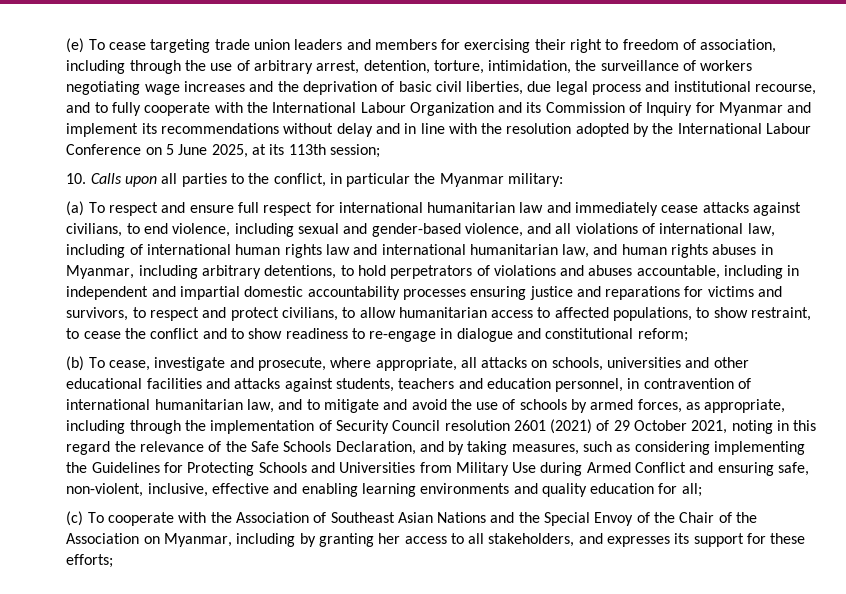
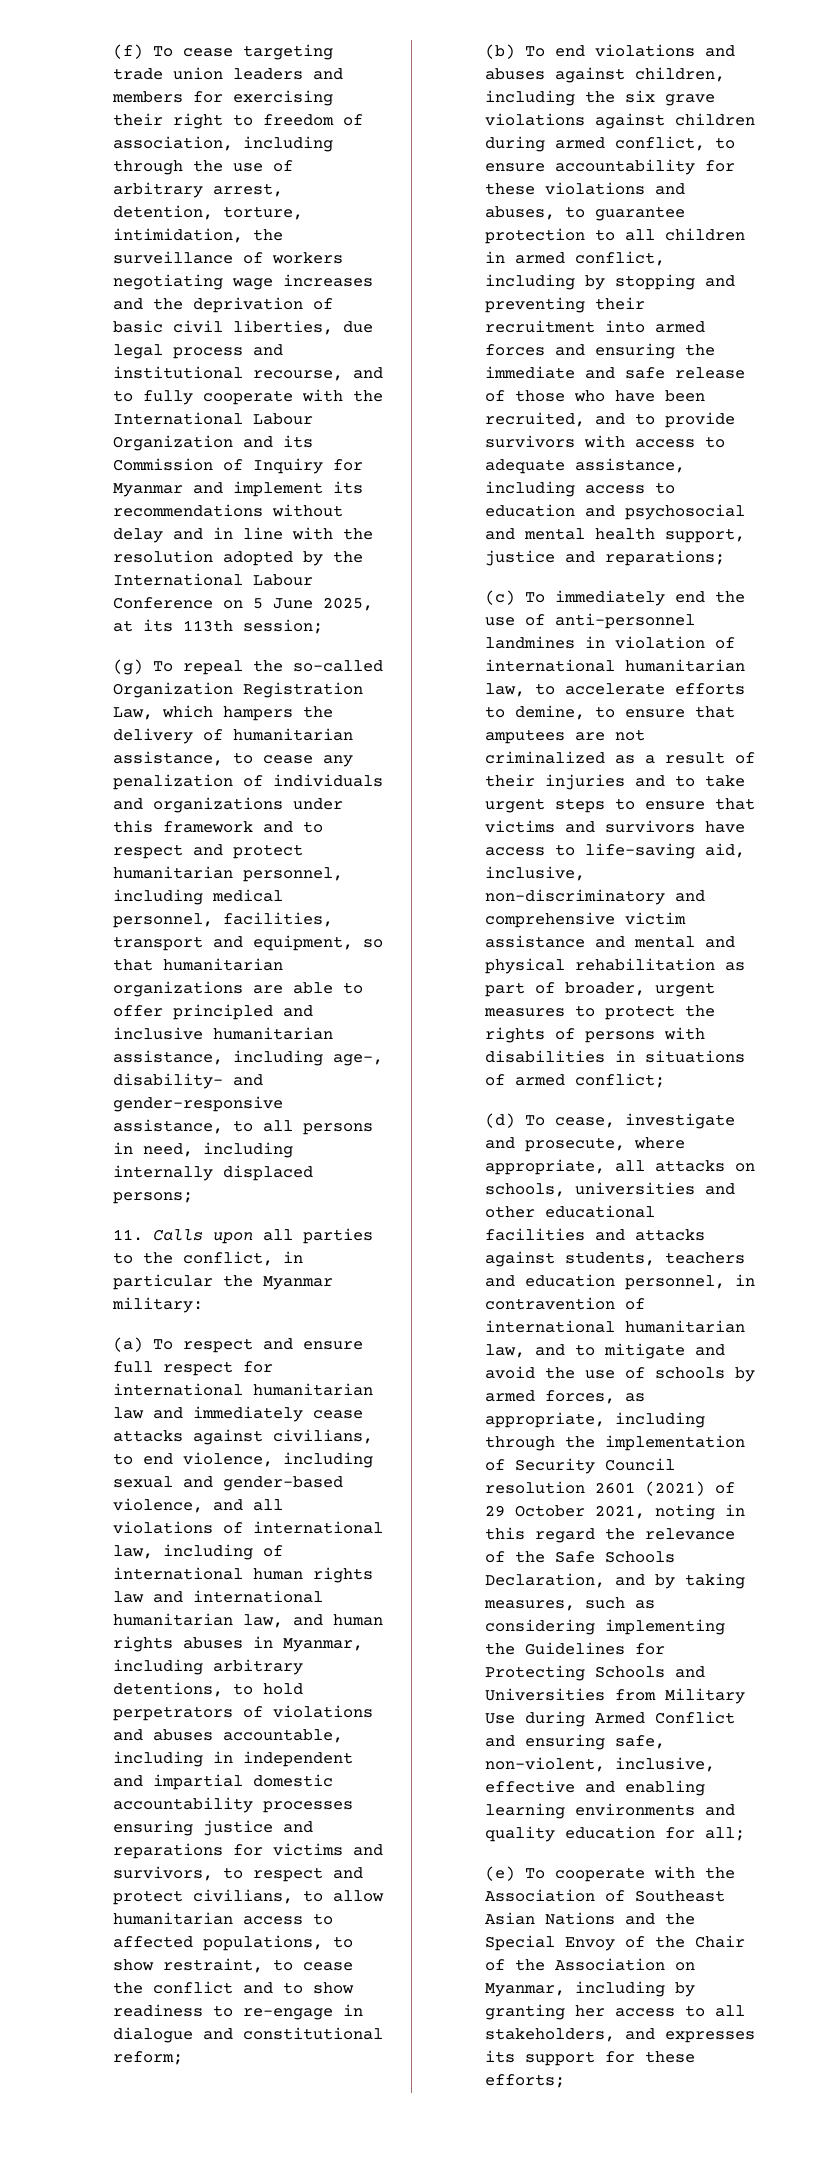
- (e) To cease targeting trade union leaders and members for exercising their right to freedom of association, including through the use of arbitrary arrest, detention, torture, intimidation, the surveillance of workers negotiating wage increases and the deprivation of basic civil liberties, due legal process and institutional recourse, and to fully cooperate with the International Labour Organization and its Commission of Inquiry for Myanmar and implement its recommendations without delay and in line with the resolution adopted by the International Labour Conference on 5 June 2025, at its 113th session;
+ (f) To cease targeting trade union leaders and members for exercising their right to freedom of association, including through the use of arbitrary arrest, detention, torture, intimidation, the surveillance of workers negotiating wage increases and the deprivation of basic civil liberties, due legal process and institutional recourse, and to fully cooperate with the International Labour Organization and its Commission of Inquiry for Myanmar and implement its recommendations without delay and in line with the resolution adopted by the International Labour Conference on 5 June 2025, at its 113th session;
- 10. Calls upon all parties to the conflict, in particular the Myanmar military:
+ (g) To repeal the so-called Organization Registration Law, which hampers the delivery of humanitarian assistance, to cease any penalization of individuals and organizations under this framework and to respect and protect humanitarian personnel, including medical personnel, facilities, transport and equipment, so that humanitarian organizations are able to offer principled and inclusive humanitarian assistance, including age-, disability- and gender-responsive assistance, to all persons in need, including internally displaced persons;
+ 11. Calls upon all parties to the conflict, in particular the Myanmar military:
- (b) To cease, investigate and prosecute, where appropriate, all attacks on schools, universities and other educational facilities and attacks against students, teachers and education personnel, in contravention of international humanitarian law, and to mitigate and avoid the use of schools by armed forces, as appropriate, including through the implementation of Security Council resolution 2601 (2021) of 29 October 2021, noting in this regard the relevance of the Safe Schools Declaration, and by taking measures, such as considering implementing the Guidelines for Protecting Schools and Universities from Military Use during Armed Conflict and ensuring safe, non-violent, inclusive, effective and enabling learning environments and quality education for all;
+ (b) To end violations and abuses against children, including the six grave violations against children during armed conflict, to ensure accountability for these violations and abuses, to guarantee protection to all children in armed conflict, including by stopping and preventing their recruitment into armed forces and ensuring the immediate and safe release of those who have been recruited, and to provide survivors with access to adequate assistance, including access to education and psychosocial and mental health support, justice and reparations;
+ (c) To immediately end the use of anti-personnel landmines in violation of international humanitarian law, to accelerate efforts to demine, to ensure that amputees are not criminalized as a result of their injuries and to take urgent steps to ensure that victims and survivors have access to life-saving aid, inclusive, non-discriminatory and comprehensive victim assistance and mental and physical rehabilitation as part of broader, urgent measures to protect the rights of persons with disabilities in situations of armed conflict;
+ (d) To cease, investigate and prosecute, where appropriate, all attacks on schools, universities and other educational facilities and attacks against students, teachers and education personnel, in contravention of international humanitarian law, and to mitigate and avoid the use of schools by armed forces, as appropriate, including through the implementation of Security Council resolution 2601 (2021) of 29 October 2021, noting in this regard the relevance of the Safe Schools Declaration, and by taking measures, such as considering implementing the Guidelines for Protecting Schools and Universities from Military Use during Armed Conflict and ensuring safe, non-violent, inclusive, effective and enabling learning environments and quality education for all;
- (c) To cooperate with the Association of Southeast Asian Nations and the Special Envoy of the Chair of the Association on Myanmar, including by granting her access to all stakeholders, and expresses its support for these efforts;
+ (e) To cooperate with the Association of Southeast Asian Nations and the Special Envoy of the Chair of the Association on Myanmar, including by granting her access to all stakeholders, and expresses its support for these efforts;

